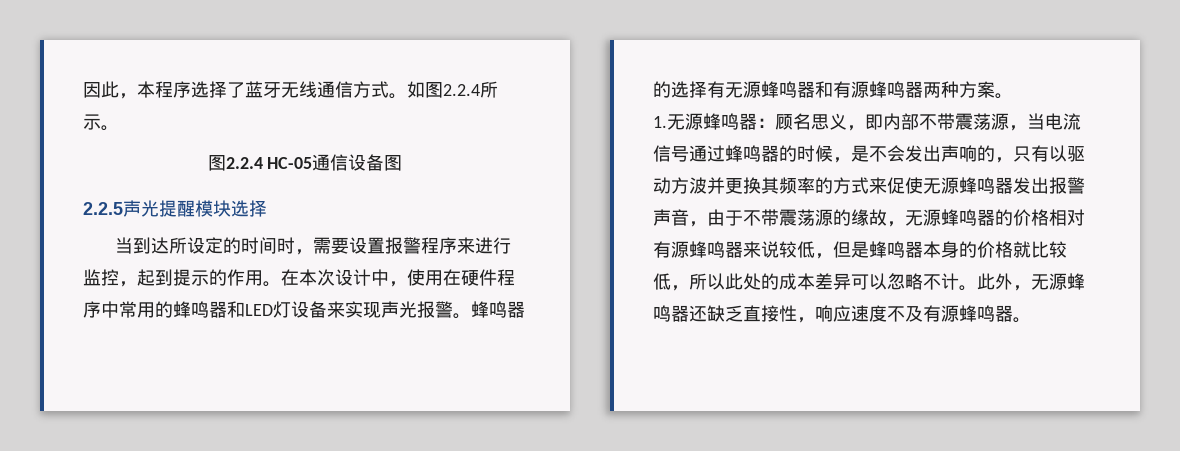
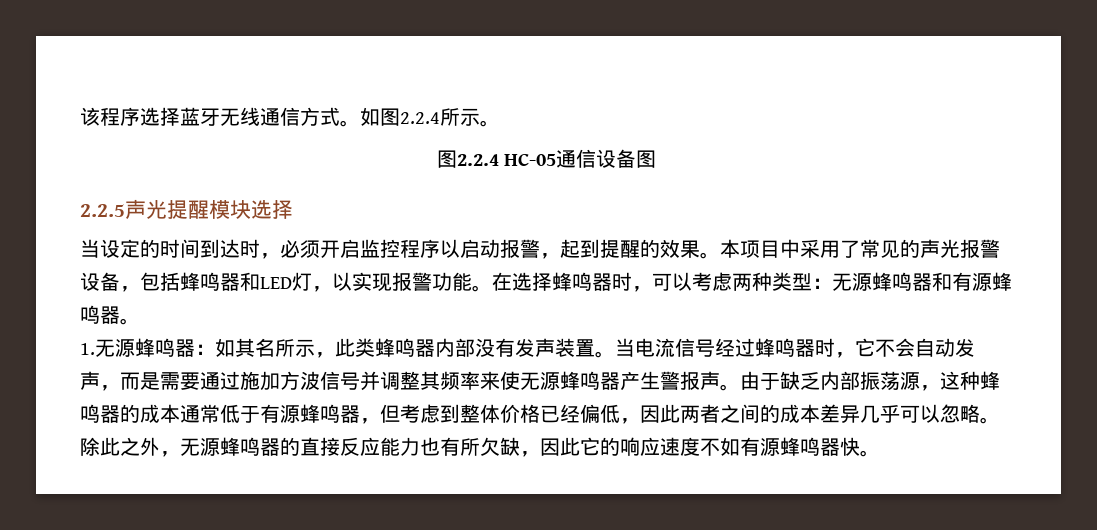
- 因此，本程序选择了蓝牙无线通信方式。
+ 该程序选择蓝牙无线通信方式。
- 当到达所设定的时间时，需要设置报警程序来进行监控，起到提示的作用。在本次设计中，使用在硬件程序中常用的蜂鸣器和LED灯设备来实现声光报警。蜂鸣器的选择有无源蜂鸣器和有源蜂鸣器两种方案。
+ 当设定的时间到达时，必须开启监控程序以启动报警，起到提醒的效果。本项目中采用了常见的声光报警设备，包括蜂鸣器和LED灯，以实现报警功能。在选择蜂鸣器时，可以考虑两种类型：无源蜂鸣器和有源蜂鸣器。
- 1.无源蜂鸣器：顾名思义，即内部不带震荡源，当电流信号通过蜂鸣器的时候，是不会发出声响的，只有以驱动方波并更换其频率的方式来促使无源蜂鸣器发出报警声音，由于不带震荡源的缘故，无源蜂鸣器的价格相对有源蜂鸣器来说较低，但是蜂鸣器本身的价格就比较低，所以此处的成本差异可以忽略不计。此外，无源蜂鸣器还缺乏直接性，响应速度不及有源蜂鸣器。
+ 1.无源蜂鸣器：如其名所示，此类蜂鸣器内部没有发声装置。当电流信号经过蜂鸣器时，它不会自动发声，而是需要通过施加方波信号并调整其频率来使无源蜂鸣器产生警报声。由于缺乏内部振荡源，这种蜂鸣器的成本通常低于有源蜂鸣器，但考虑到整体价格已经偏低，因此两者之间的成本差异几乎可以忽略。除此之外，无源蜂鸣器的直接反应能力也有所欠缺，因此它的响应速度不如有源蜂鸣器快。

